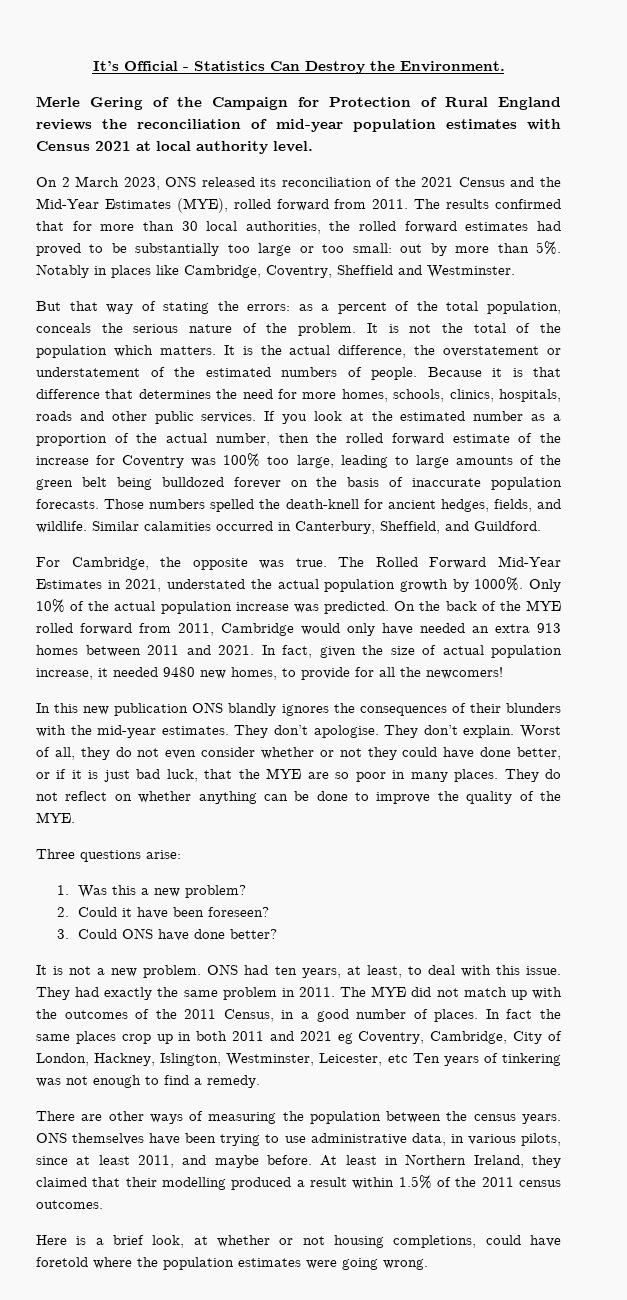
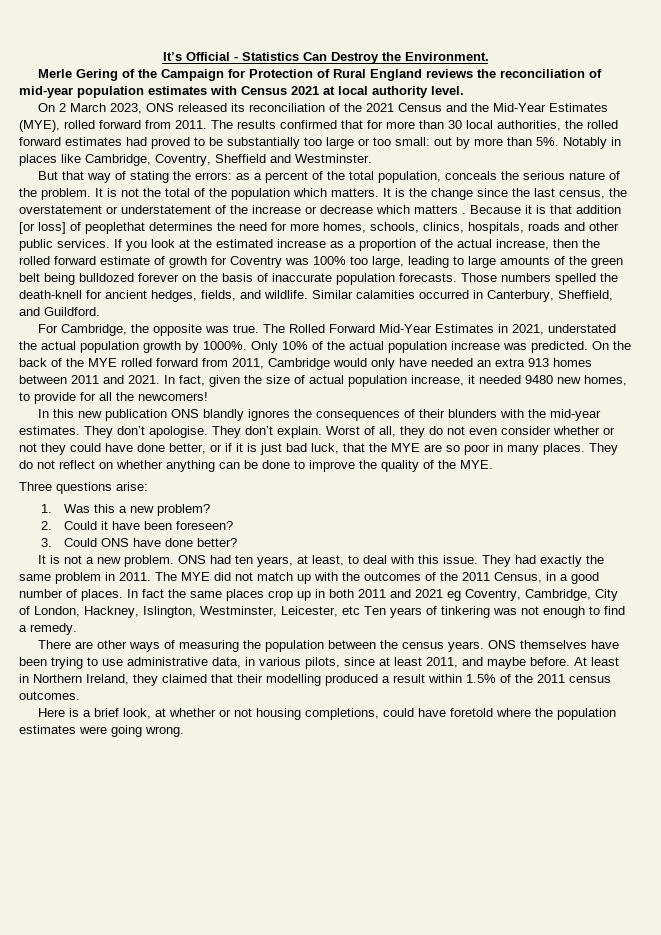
- It is the actual difference, the overstatement or understatement of the estimated numbers of people. Because it is that difference that determines the need for more homes, schools, clinics, hospitals, roads and other public services.
+ It is the change since the last census, the overstatement or understatement of the increase or decrease which matters . Because it is that addition [or loss] of peoplethat determines the need for more homes, schools, clinics, hospitals, roads and other public services.
- If you look at the estimated number as a proportion of the actual number, then the rolled forward estimate of the increase for Coventry was 100% too large, leading to large amounts of the green belt being bulldozed forever on the basis of inaccurate population forecasts.
+ If you look at the estimated increase as a proportion of the actual increase, then the rolled forward estimate of growth for Coventry was 100% too large, leading to large amounts of the green belt being bulldozed forever on the basis of inaccurate population forecasts.

